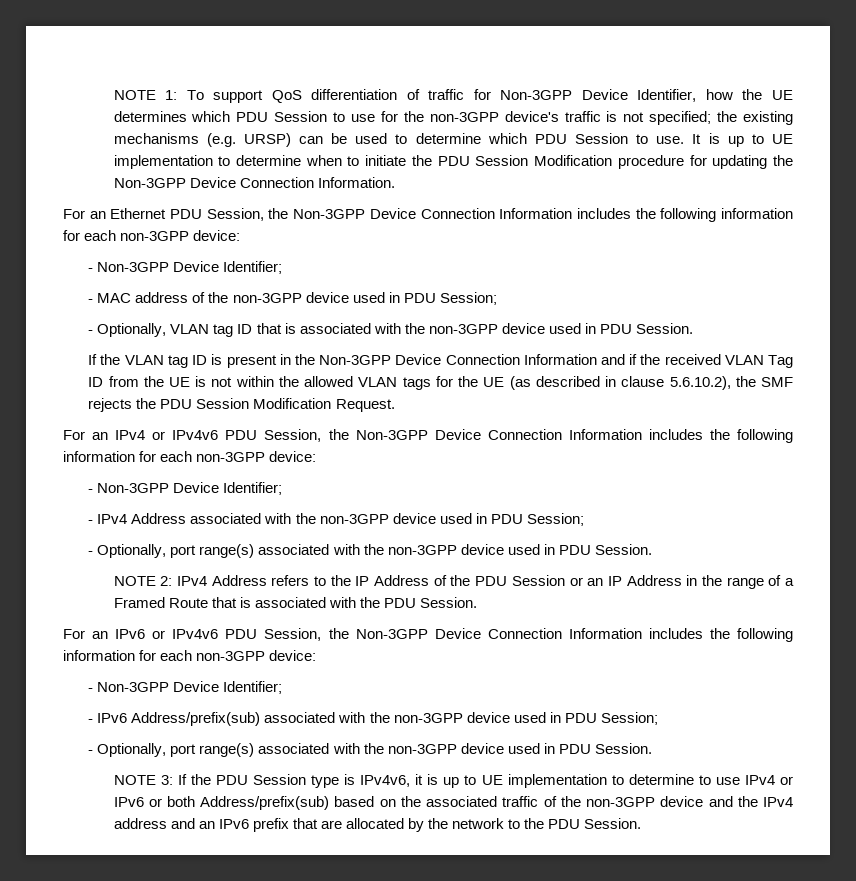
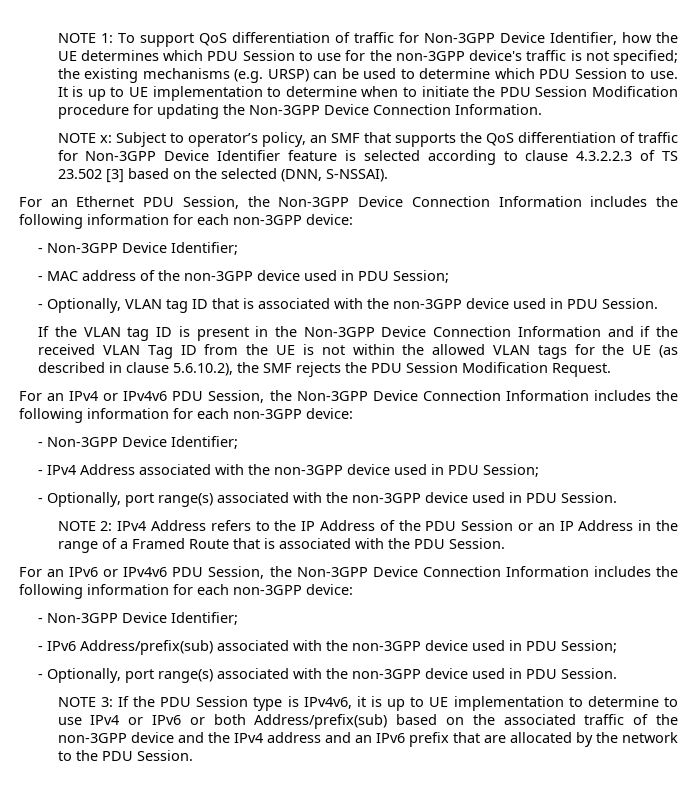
+ NOTE x: Subject to operator’s policy, an SMF that supports the QoS differentiation of traffic for Non-3GPP Device Identifier feature is selected according to clause 4.3.2.2.3 of TS 23.502 [3] based on the selected (DNN, S-NSSAI).

